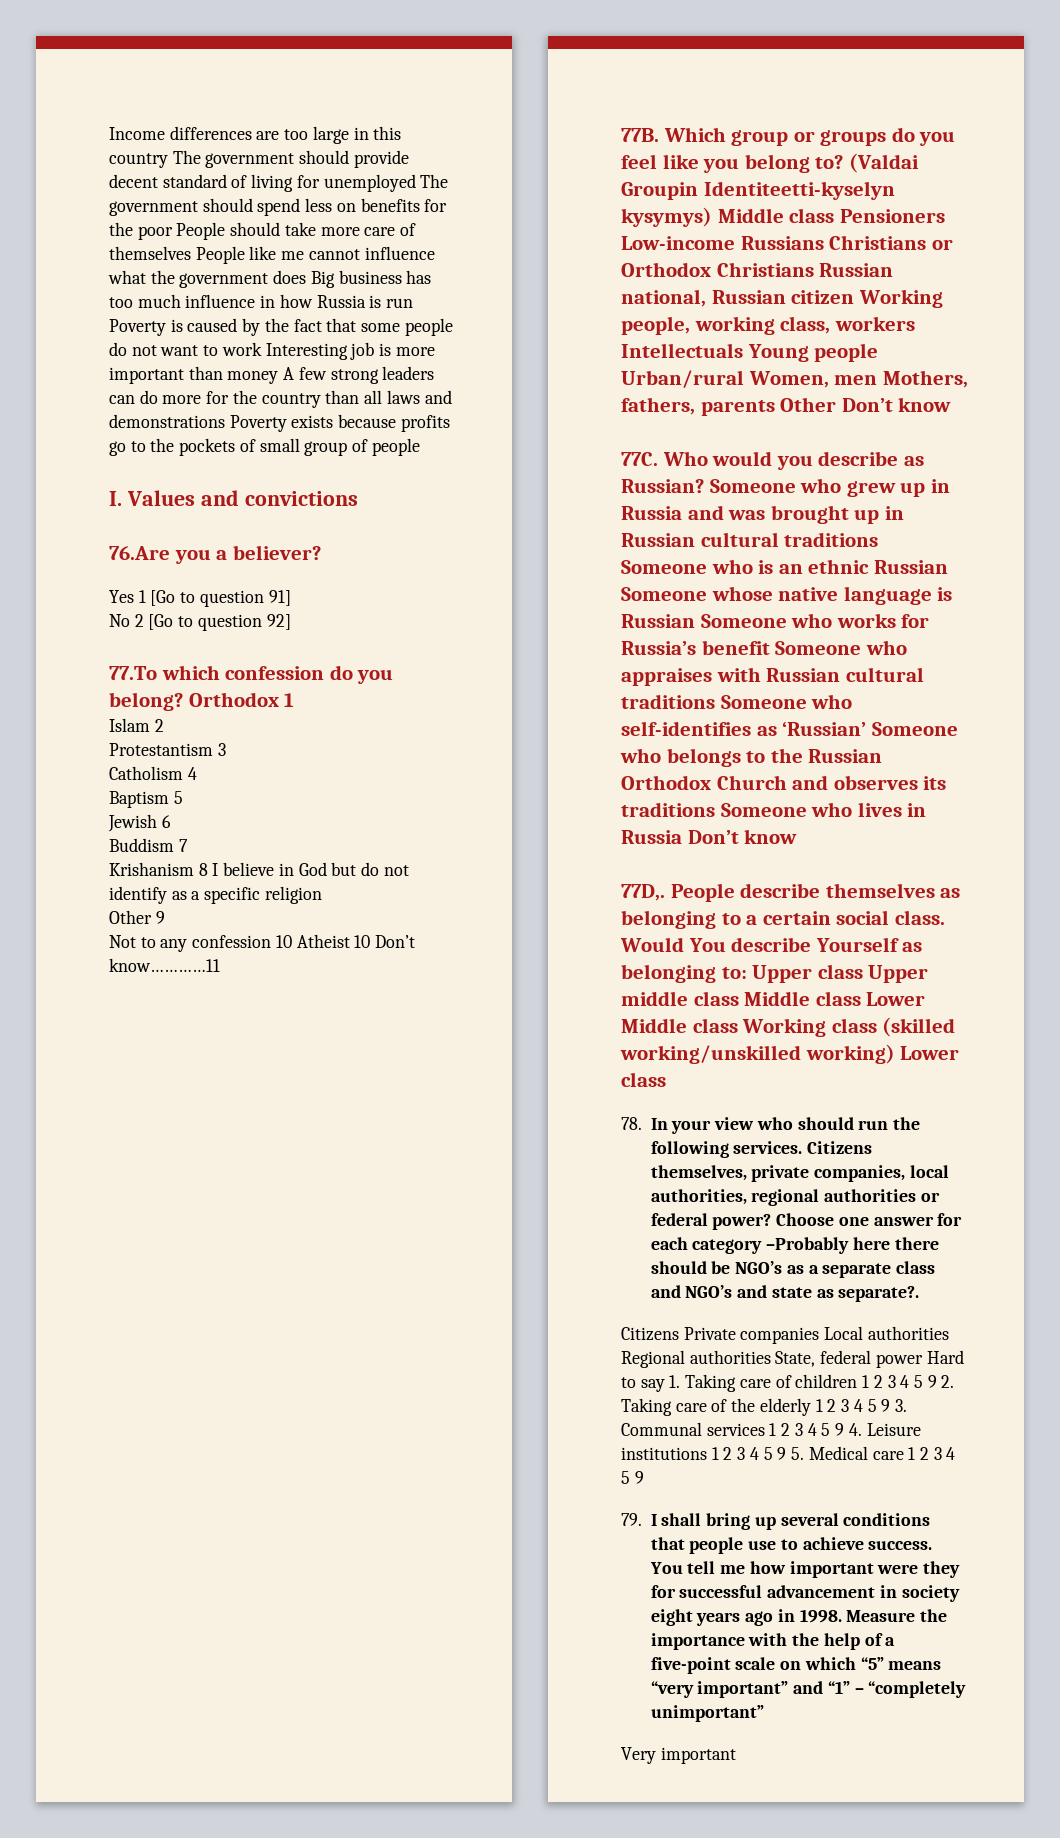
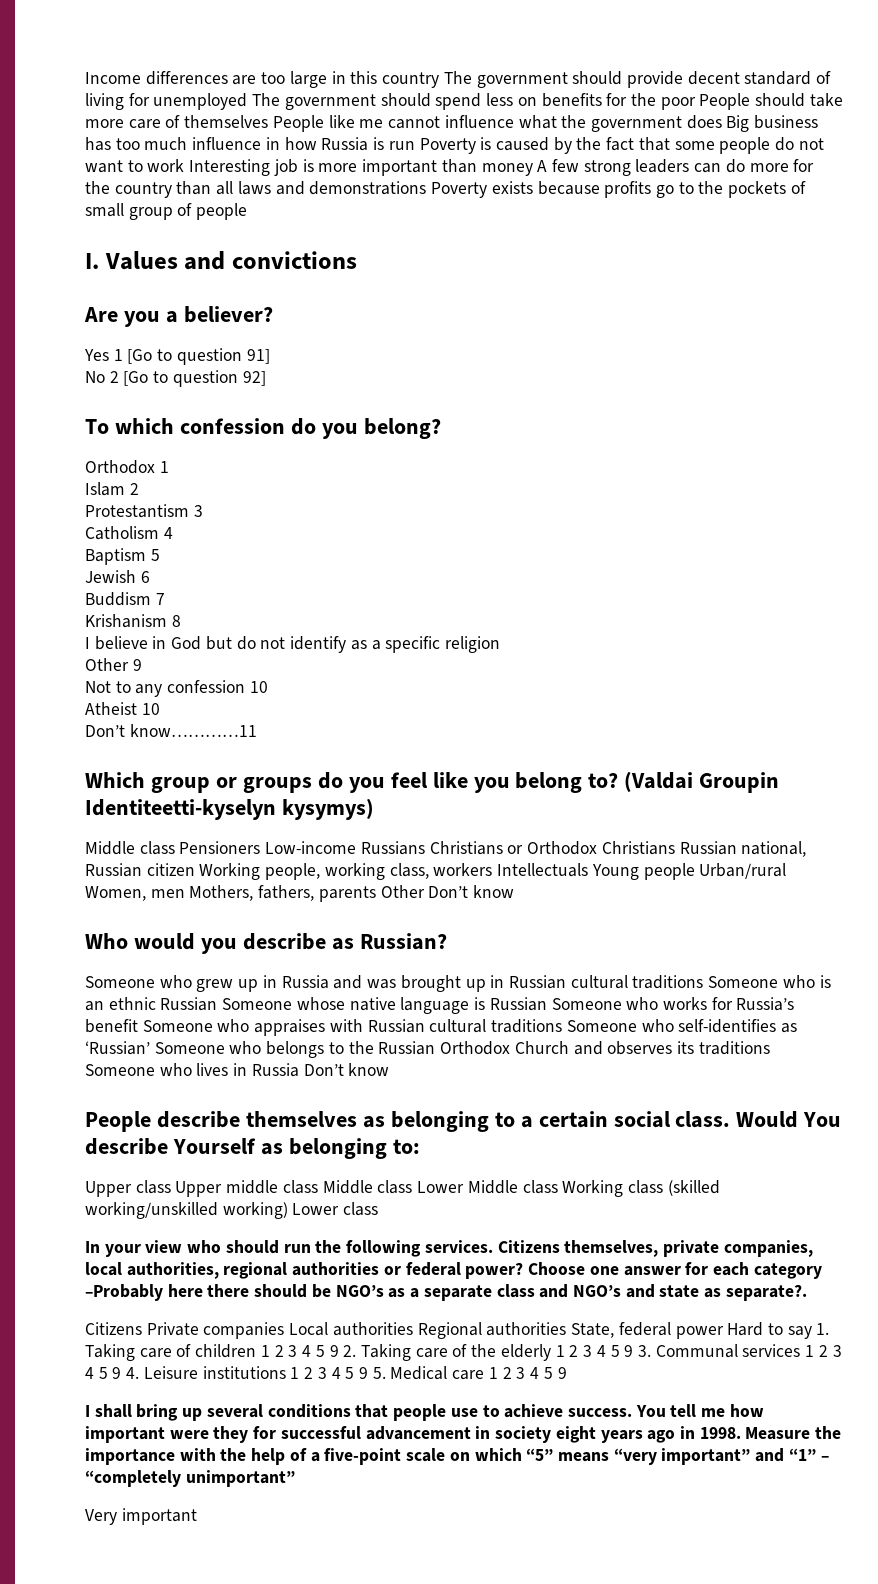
- 76.Are you a believer?
+ Are you a believer?
- 77.To which confession do you belong? Orthodox 1
+ To which confession do you belong?
+ Orthodox 1
- Krishanism 8 I believe in God but do not identify as a specific religion
+ Krishanism 8
+ I believe in God but do not identify as a specific religion
- Not to any confession 10 Atheist 10 Don’t know…………11
+ Not to any confession 10
+ Atheist 10
+ Don’t know…………11
- 77B.
- (Valdai Groupin Identiteetti-kyselyn kysymys) Middle class Pensioners Low-income Russians Christians or Orthodox Christians Russian national, Russian citizen Working people, working class, workers Intellectuals Young people Urban/rural Women, men Mothers, fathers, parents Other Don’t know
+ (Valdai Groupin Identiteetti-kyselyn kysymys)
+ Middle class Pensioners Low-income Russians Christians or Orthodox Christians Russian national, Russian citizen Working people, working class, workers Intellectuals Young people Urban/rural Women, men Mothers, fathers, parents Other Don’t know
- 77C. Who would you describe as Russian? Someone who grew up in Russia and was brought up in Russian cultural traditions Someone who is an ethnic Russian Someone whose native language is Russian Someone who works for Russia’s benefit Someone who appraises with Russian cultural traditions Someone who self-identifies as ‘Russian’ Someone who belongs to the Russian Orthodox Church and observes its traditions Someone who lives in Russia Don’t know
+ Who would you describe as Russian?
+ Someone who grew up in Russia and was brought up in Russian cultural traditions Someone who is an ethnic Russian Someone whose native language is Russian Someone who works for Russia’s benefit Someone who appraises with Russian cultural traditions Someone who self-identifies as ‘Russian’ Someone who belongs to the Russian Orthodox Church and observes its traditions Someone who lives in Russia Don’t know
- 77D,.
- Would You describe Yourself as belonging to: Upper class Upper middle class Middle class Lower Middle class Working class (skilled working/unskilled working) Lower class
+ Would You describe Yourself as belonging to:
+ Upper class Upper middle class Middle class Lower Middle class Working class (skilled working/unskilled working) Lower class
- 78. In your view who should run the following services.
+ In your view who should run the following services.
- 79. I shall bring up several conditions that people use to achieve success.
+ I shall bring up several conditions that people use to achieve success.

